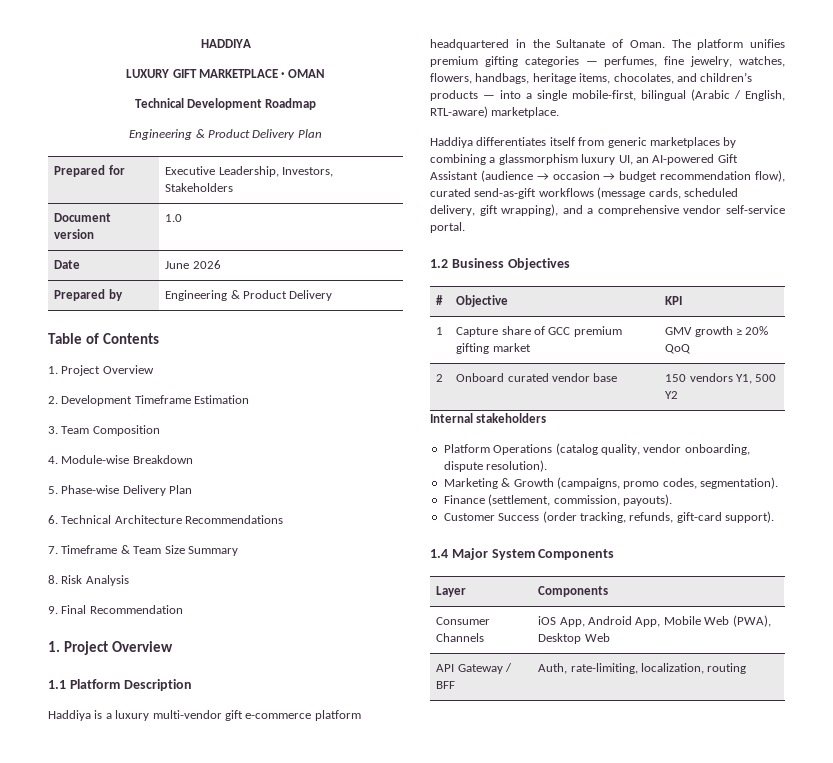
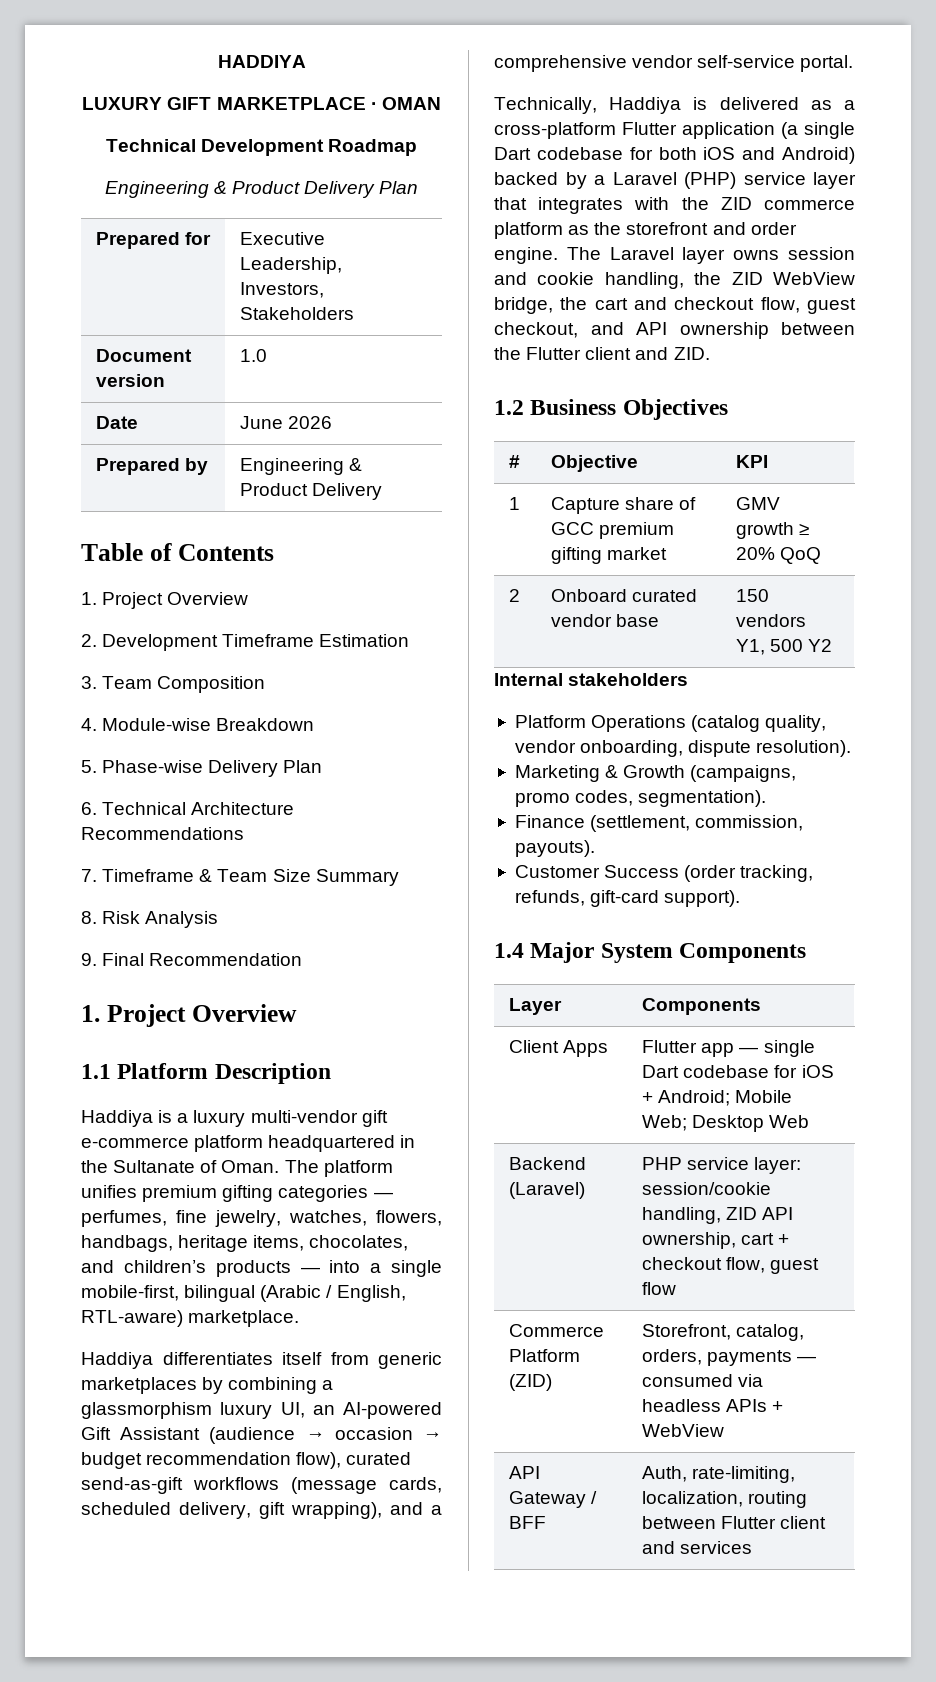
+ Technically, Haddiya is delivered as a cross-platform Flutter application (a single Dart codebase for both iOS and Android) backed by a Laravel (PHP) service layer that integrates with the ZID commerce platform as the storefront and order engine. The Laravel layer owns session and cookie handling, the ZID WebView bridge, the cart and checkout flow, guest checkout, and API ownership between the Flutter client and ZID.
- Consumer Channels | iOS App, Android App, Mobile Web (PWA), Desktop Web
+ Client Apps | Flutter app — single Dart codebase for iOS + Android; Mobile Web; Desktop Web
+ Backend (Laravel) | PHP service layer: session/cookie handling, ZID API ownership, cart + checkout flow, guest flow
+ Commerce Platform (ZID) | Storefront, catalog, orders, payments — consumed via headless APIs + WebView
- API Gateway / BFF | Auth, rate-limiting, localization, routing
+ API Gateway / BFF | Auth, rate-limiting, localization, routing between Flutter client and services

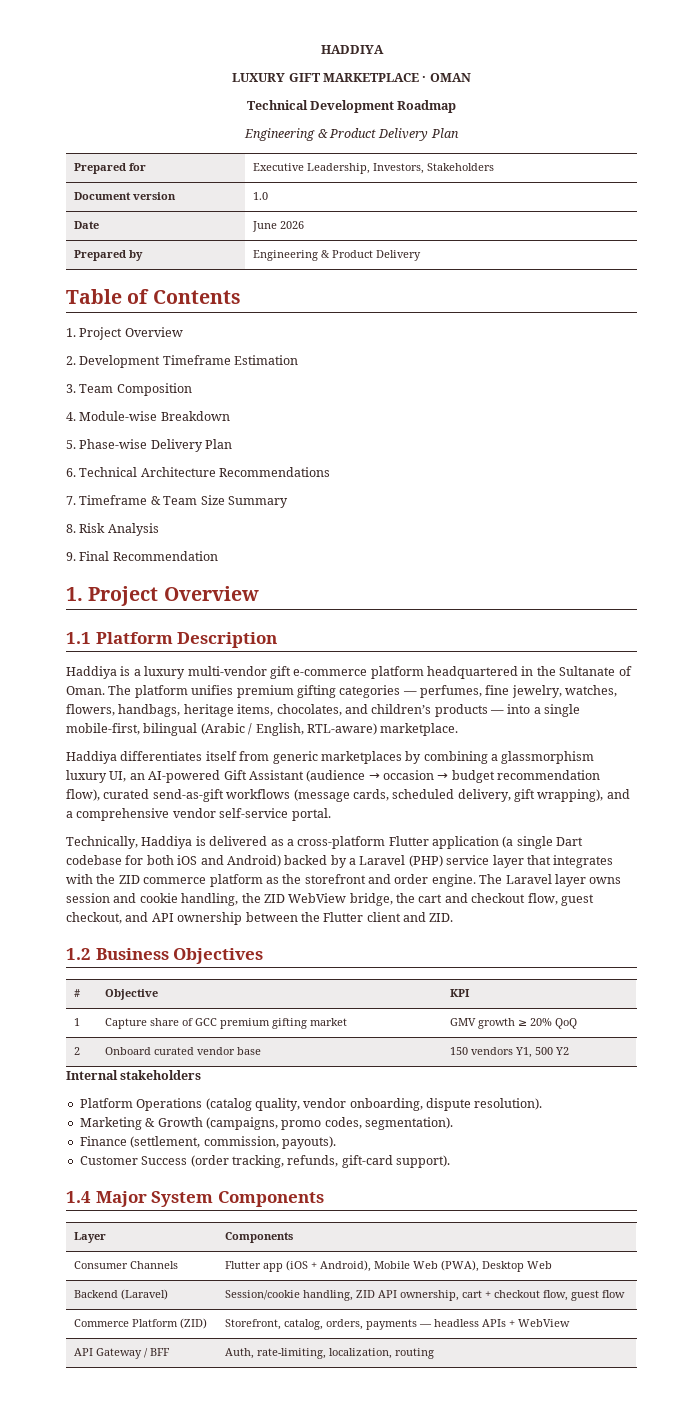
- Client Apps | Flutter app — single Dart codebase for iOS + Android; Mobile Web; Desktop Web
+ Consumer Channels | Flutter app (iOS + Android), Mobile Web (PWA), Desktop Web
- Backend (Laravel) | PHP service layer: session/cookie handling, ZID API ownership, cart + checkout flow, guest flow
+ Backend (Laravel) | Session/cookie handling, ZID API ownership, cart + checkout flow, guest flow
- Commerce Platform (ZID) | Storefront, catalog, orders, payments — consumed via headless APIs + WebView
+ Commerce Platform (ZID) | Storefront, catalog, orders, payments — headless APIs + WebView
- API Gateway / BFF | Auth, rate-limiting, localization, routing between Flutter client and services
+ API Gateway / BFF | Auth, rate-limiting, localization, routing

